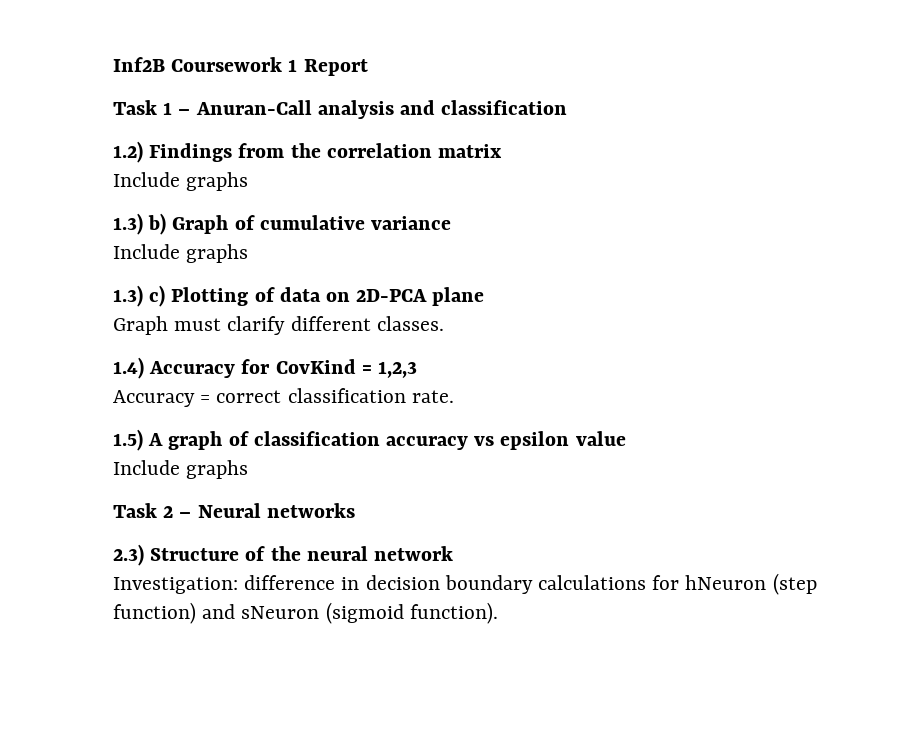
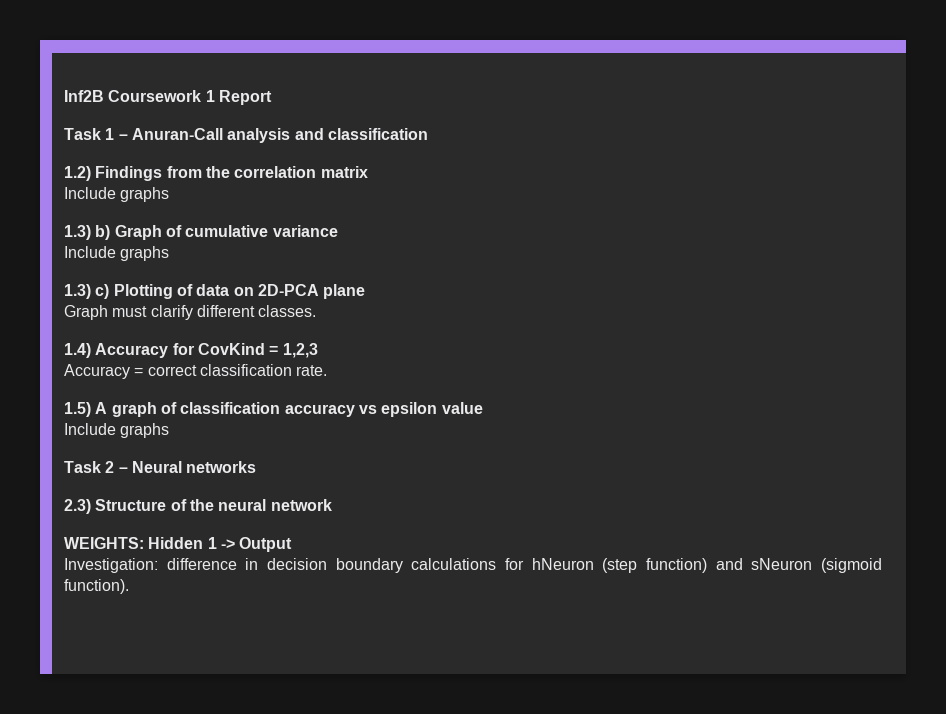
+ WEIGHTS: Hidden 1 -> Output

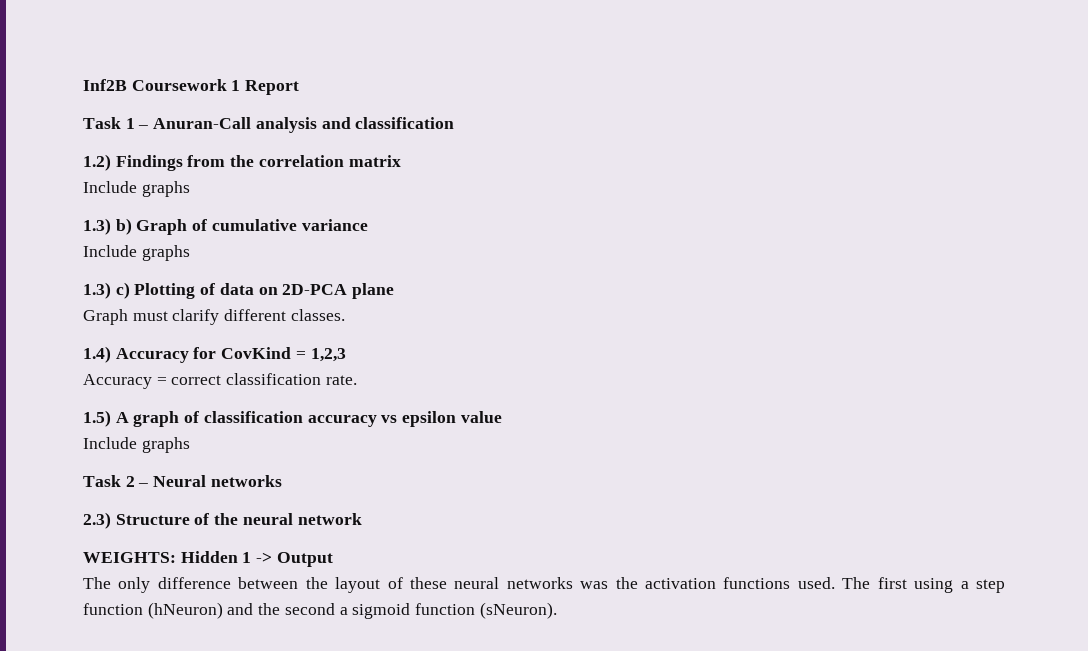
- Investigation: difference in decision boundary calculations for hNeuron (step function) and sNeuron (sigmoid function).
+ The only difference between the layout of these neural networks was the activation functions used. The first using a step function (hNeuron) and the second a sigmoid function (sNeuron).

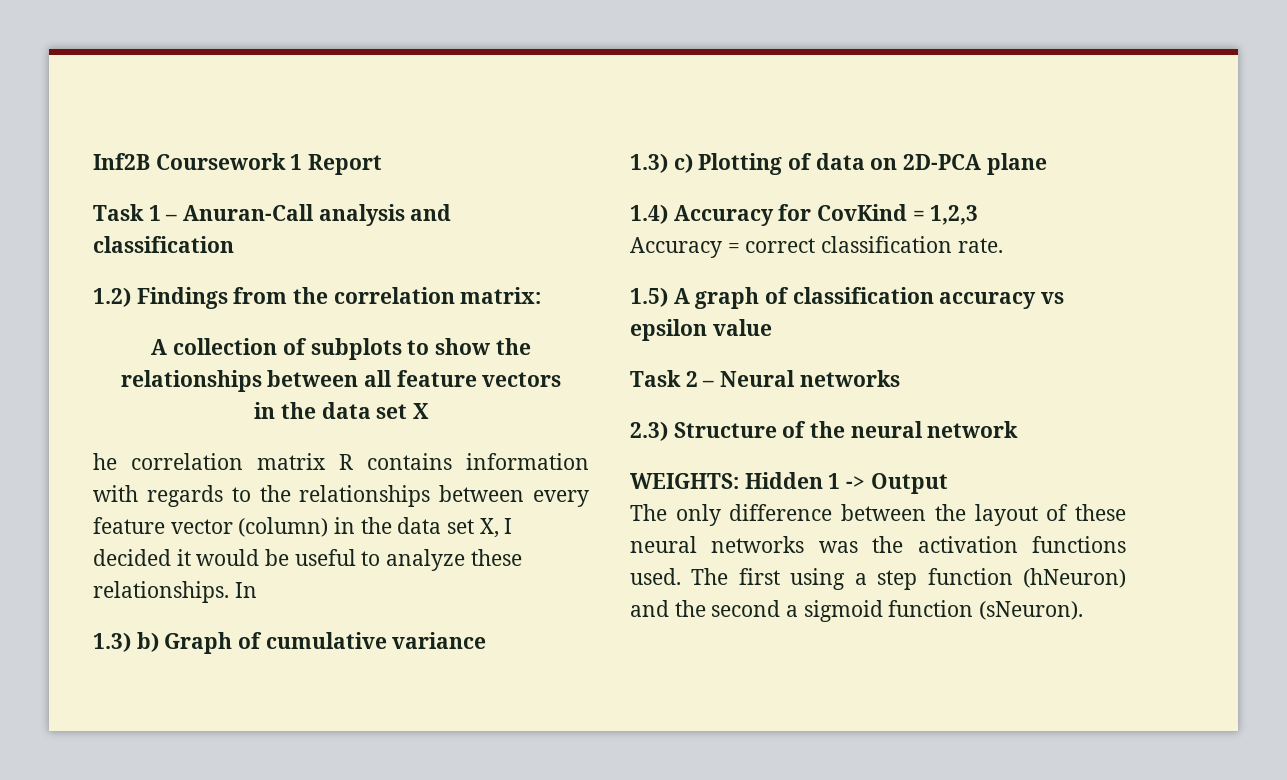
- 1.2) Findings from the correlation matrix
- Include graphs
+ 1.2) Findings from the correlation matrix:
+ A collection of subplots to show the relationships between all feature vectors
+ in the data set X
+ he correlation matrix R contains information with regards to the relationships between every feature vector (column) in the data set X, I decided it would be useful to analyze these relationships. In
  1.3) b) Graph of cumulative variance
- Include graphs
- Graph must clarify different classes.
  1.5) A graph of classification accuracy vs epsilon value
- Include graphs

